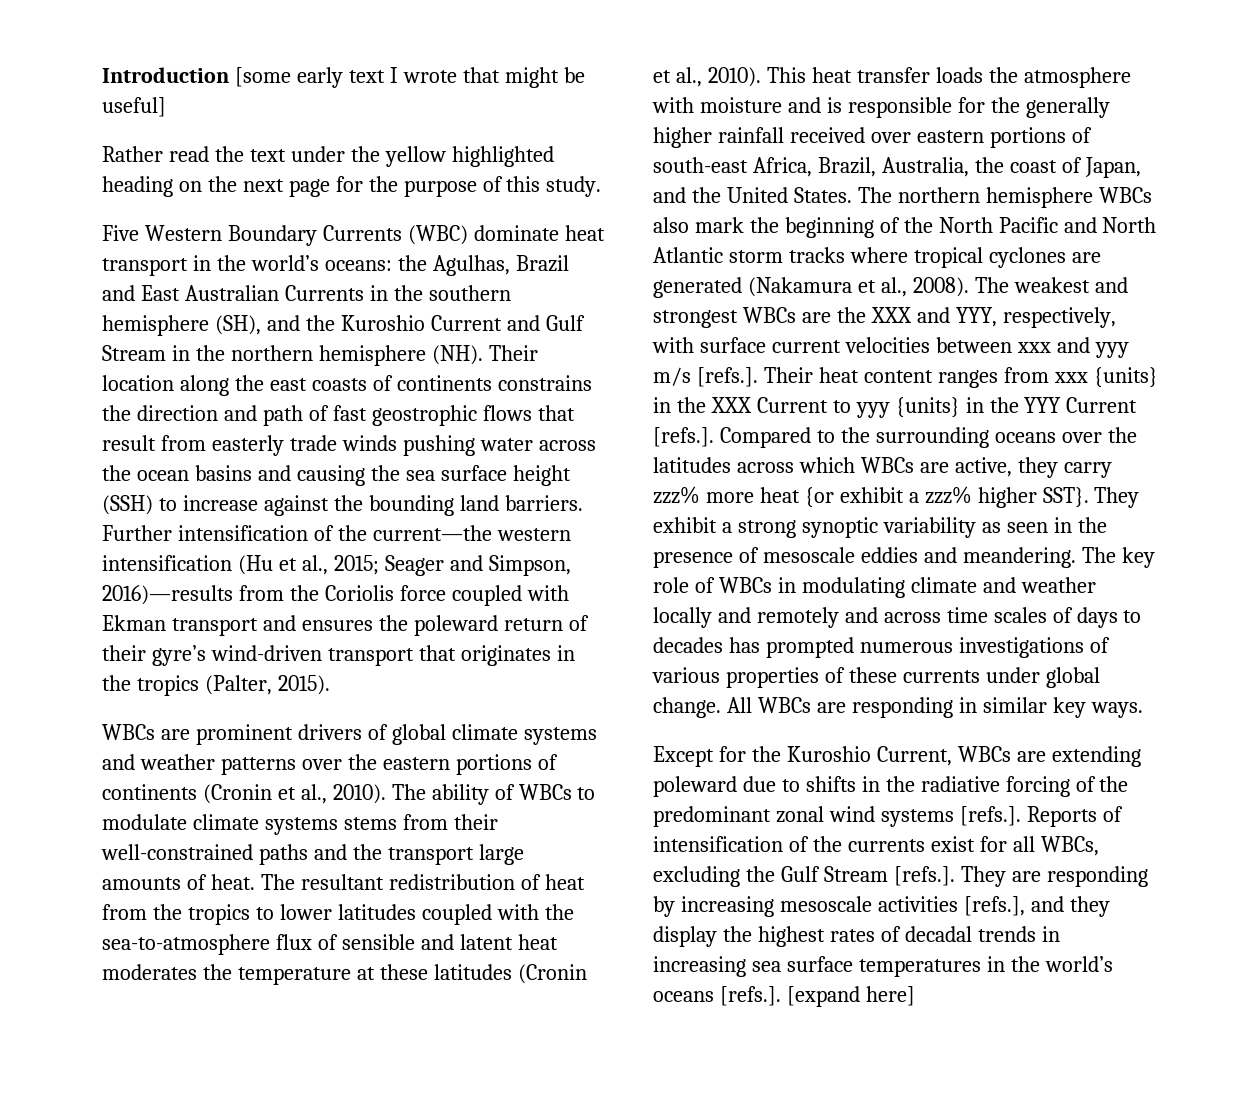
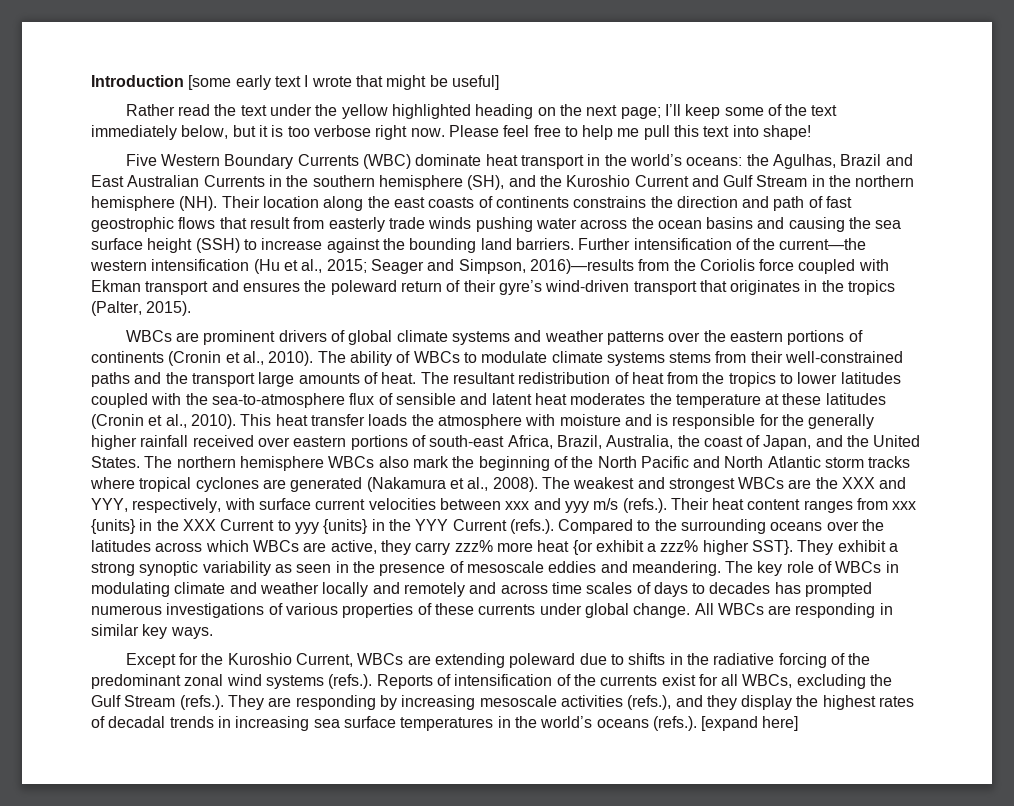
- Rather read the text under the yellow highlighted heading on the next page for the purpose of this study.
+ Rather read the text under the yellow highlighted heading on the next page; I’ll keep some of the text immediately below, but it is too verbose right now. Please feel free to help me pull this text into shape!
- The weakest and strongest WBCs are the XXX and YYY, respectively, with surface current velocities between xxx and yyy m/s [refs.]. Their heat content ranges from xxx {units} in the XXX Current to yyy {units} in the YYY Current [refs.]. Compared to the surrounding oceans over the latitudes across which WBCs are active, they carry zzz% more heat {or exhibit a zzz% higher SST}.
+ The weakest and strongest WBCs are the XXX and YYY, respectively, with surface current velocities between xxx and yyy m/s (refs.). Their heat content ranges from xxx {units} in the XXX Current to yyy {units} in the YYY Current (refs.). Compared to the surrounding oceans over the latitudes across which WBCs are active, they carry zzz% more heat {or exhibit a zzz% higher SST}.
- Except for the Kuroshio Current, WBCs are extending poleward due to shifts in the radiative forcing of the predominant zonal wind systems [refs.]. Reports of intensification of the currents exist for all WBCs, excluding the Gulf Stream [refs.]. They are responding by increasing mesoscale activities [refs.], and they display the highest rates of decadal trends in increasing sea surface temperatures in the world’s oceans [refs.]. [expand here]
+ Except for the Kuroshio Current, WBCs are extending poleward due to shifts in the radiative forcing of the predominant zonal wind systems (refs.). Reports of intensification of the currents exist for all WBCs, excluding the Gulf Stream (refs.). They are responding by increasing mesoscale activities (refs.), and they display the highest rates of decadal trends in increasing sea surface temperatures in the world’s oceans (refs.). [expand here]

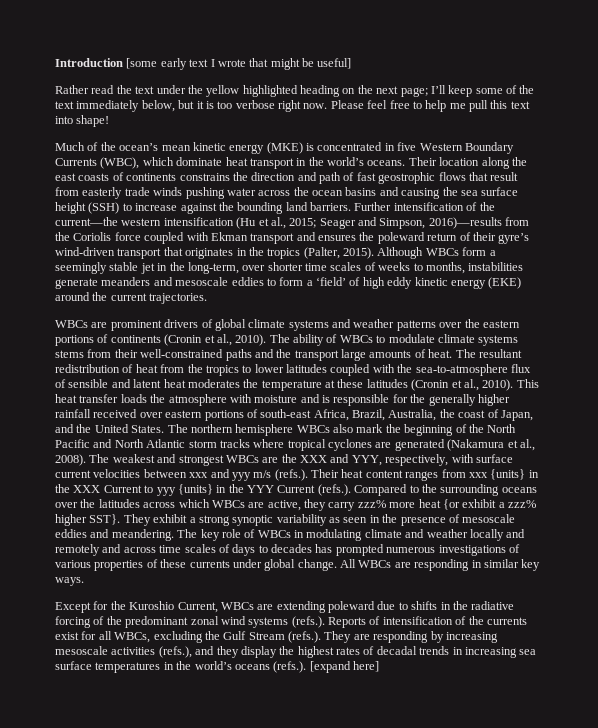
- Five Western Boundary Currents (WBC) dominate heat transport in the world’s oceans: the Agulhas, Brazil and East Australian Currents in the southern hemisphere (SH), and the Kuroshio Current and Gulf Stream in the northern hemisphere (NH). Their location along the east coasts of continents constrains the direction and path of fast geostrophic flows that result from easterly trade winds pushing water across the ocean basins and causing the sea surface height (SSH) to increase against the bounding land barriers.
+ Much of the ocean’s mean kinetic energy (MKE) is concentrated in five Western Boundary Currents (WBC), which dominate heat transport in the world’s oceans. Their location along the east coasts of continents constrains the direction and path of fast geostrophic flows that result from easterly trade winds pushing water across the ocean basins and causing the sea surface height (SSH) to increase against the bounding land barriers.
+ Although WBCs form a seemingly stable jet in the long-term, over shorter time scales of weeks to months, instabilities generate meanders and mesoscale eddies to form a ‘field’ of high eddy kinetic energy (EKE) around the current trajectories.

